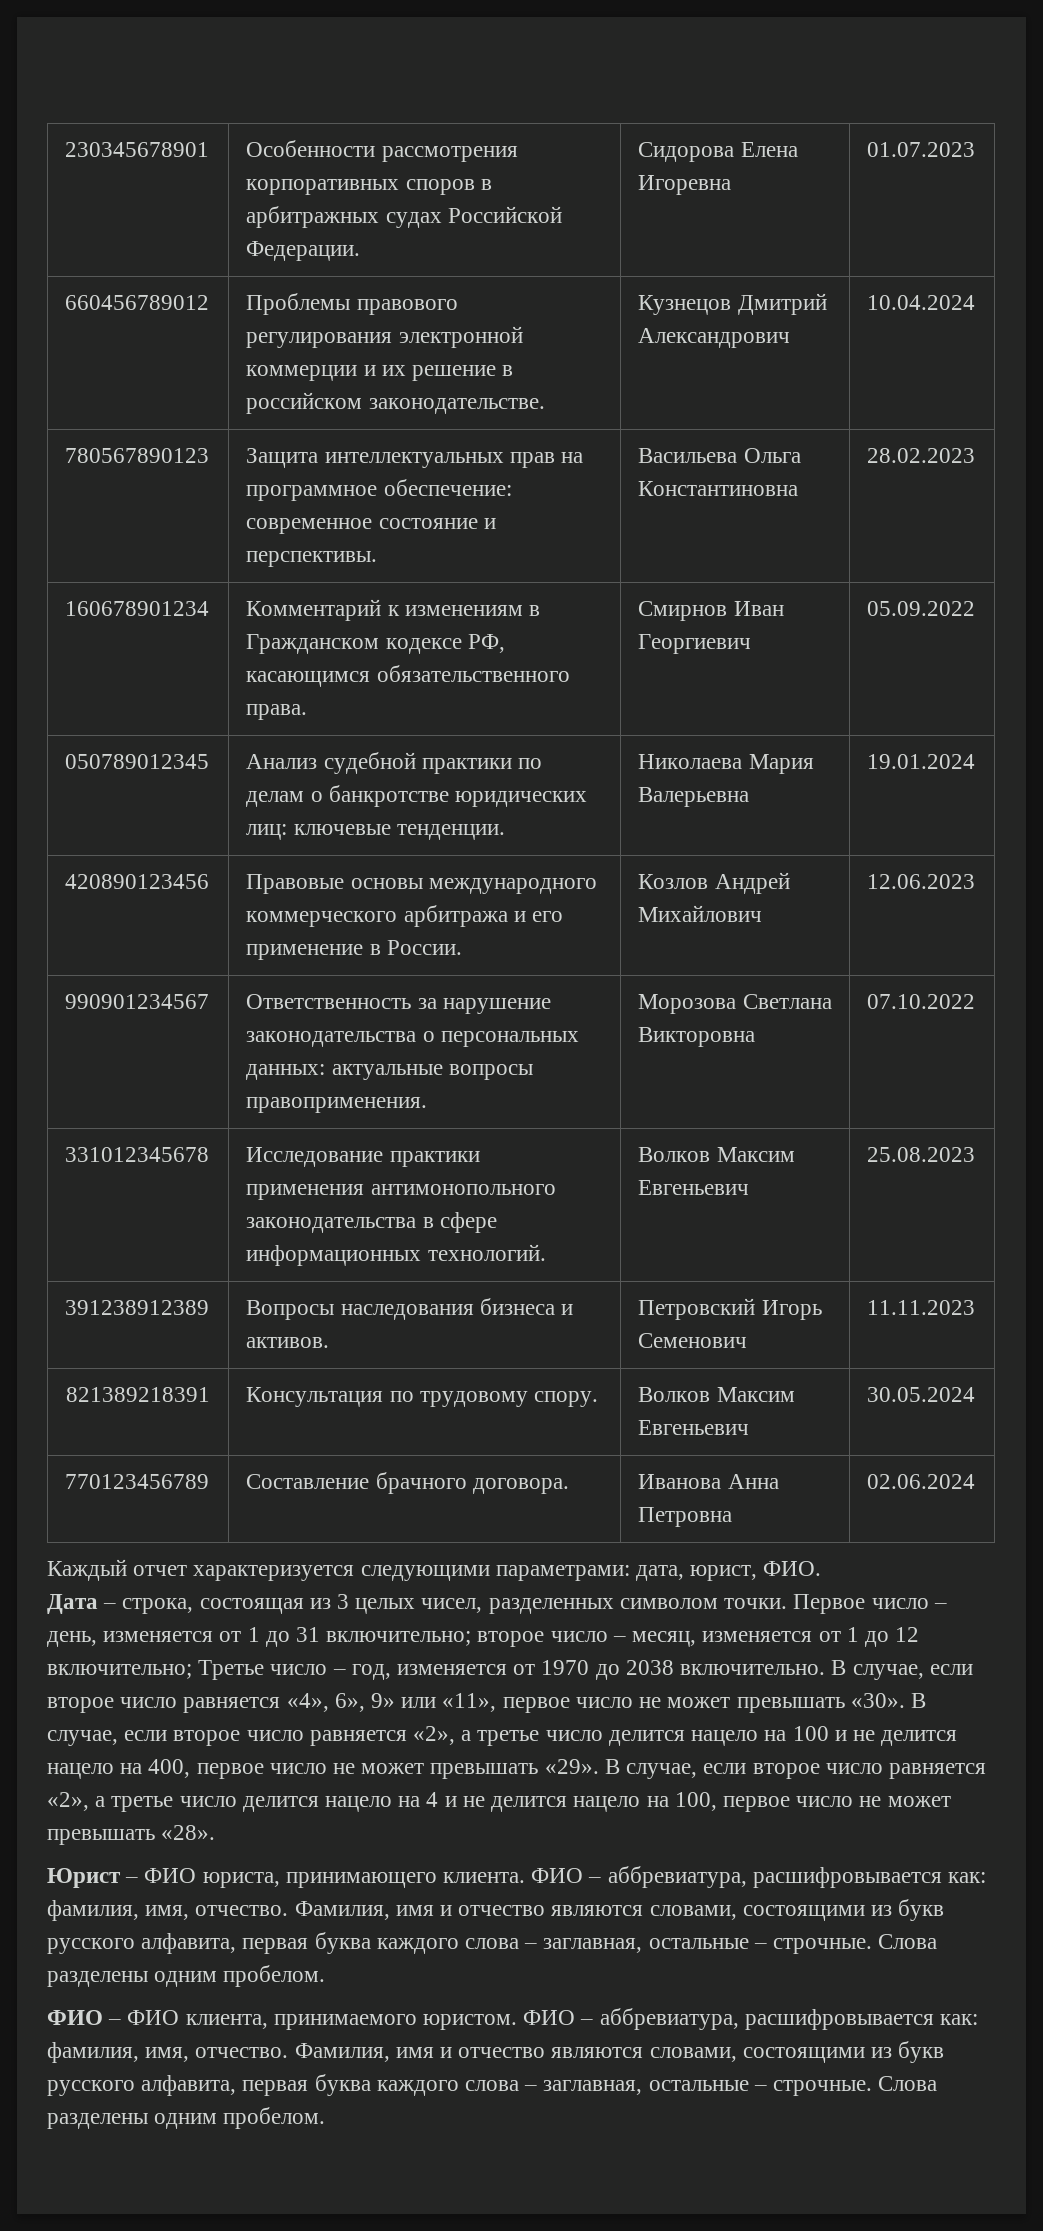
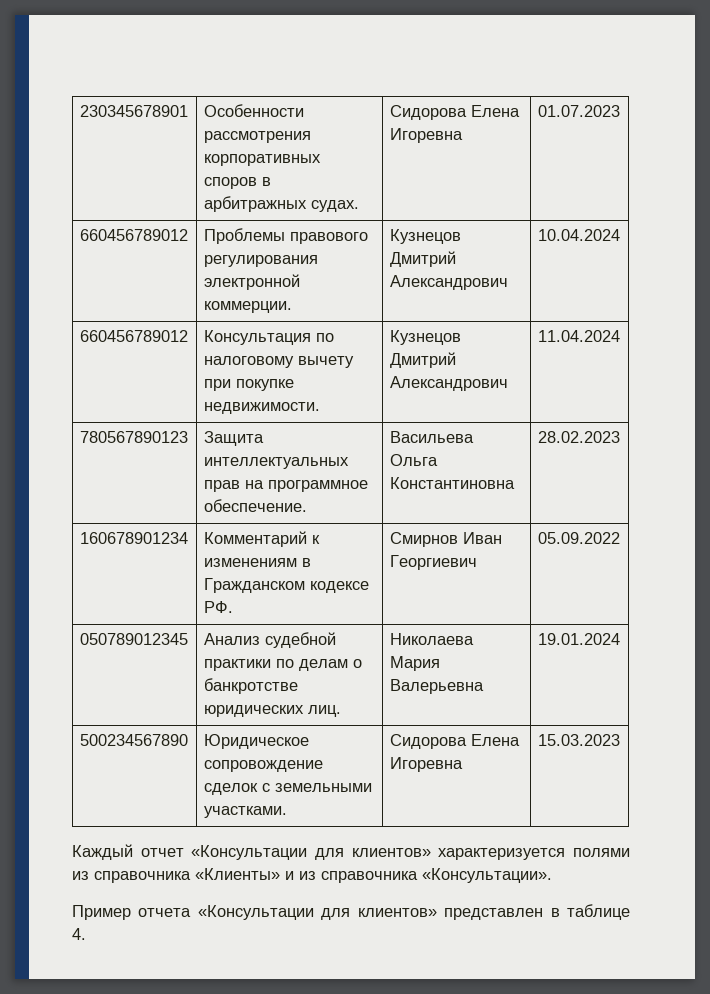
- 230345678901 | Особенности рассмотрения корпоративных споров в арбитражных судах Российской Федерации. | Сидорова Елена Игоревна | 01.07.2023
+ 230345678901 | Особенности рассмотрения корпоративных споров в арбитражных судах. | Сидорова Елена Игоревна | 01.07.2023
- 660456789012 | Проблемы правового регулирования электронной коммерции и их решение в российском законодательстве. | Кузнецов Дмитрий Александрович | 10.04.2024
+ 660456789012 | Проблемы правового регулирования электронной коммерции. | Кузнецов Дмитрий Александрович | 10.04.2024
+ 660456789012 | Консультация по налоговому вычету при покупке недвижимости. | Кузнецов Дмитрий Александрович | 11.04.2024
- 780567890123 | Защита интеллектуальных прав на программное обеспечение: современное состояние и перспективы. | Васильева Ольга Константиновна | 28.02.2023
+ 780567890123 | Защита интеллектуальных прав на программное обеспечение. | Васильева Ольга Константиновна | 28.02.2023
- 160678901234 | Комментарий к изменениям в Гражданском кодексе РФ, касающимся обязательственного права. | Смирнов Иван Георгиевич | 05.09.2022
+ 160678901234 | Комментарий к изменениям в Гражданском кодексе РФ. | Смирнов Иван Георгиевич | 05.09.2022
- 050789012345 | Анализ судебной практики по делам о банкротстве юридических лиц: ключевые тенденции. | Николаева Мария Валерьевна | 19.01.2024
+ 050789012345 | Анализ судебной практики по делам о банкротстве юридических лиц. | Николаева Мария Валерьевна | 19.01.2024
- 420890123456 | Правовые основы международного коммерческого арбитража и его применение в России. | Козлов Андрей Михайлович | 12.06.2023
- 990901234567 | Ответственность за нарушение законодательства о персональных данных: актуальные вопросы правоприменения. | Морозова Светлана Викторовна | 07.10.2022
- 331012345678 | Исследование практики применения антимонопольного законодательства в сфере информационных технологий. | Волков Максим Евгеньевич | 25.08.2023
- 391238912389 | Вопросы наследования бизнеса и активов. | Петровский Игорь Семенович | 11.11.2023
- 821389218391 | Консультация по трудовому спору. | Волков Максим Евгеньевич | 30.05.2024
- 770123456789 | Составление брачного договора. | Иванова Анна Петровна | 02.06.2024
- Каждый отчет характеризуется следующими параметрами: дата, юрист, ФИО.
- Дата – строка, состоящая из 3 целых чисел, разделенных символом точки. Первое число – день, изменяется от 1 до 31 включительно; второе число – месяц, изменяется от 1 до 12 включительно; Третье число – год, изменяется от 1970 до 2038 включительно. В случае, если второе число равняется «4», 6», 9» или «11», первое число не может превышать «30». В случае, если второе число равняется «2», а третье число делится нацело на 100 и не делится нацело на 400, первое число не может превышать «29». В случае, если второе число равняется «2», а третье число делится нацело на 4 и не делится нацело на 100, первое число не может превышать «28».
- Юрист – ФИО юриста, принимающего клиента. ФИО – аббревиатура, расшифровывается как: фамилия, имя, отчество. Фамилия, имя и отчество являются словами, состоящими из букв русского алфавита, первая буква каждого слова – заглавная, остальные – строчные. Слова разделены одним пробелом.
- ФИО – ФИО клиента, принимаемого юристом. ФИО – аббревиатура, расшифровывается как: фамилия, имя, отчество. Фамилия, имя и отчество являются словами, состоящими из букв русского алфавита, первая буква каждого слова – заглавная, остальные – строчные. Слова разделены одним пробелом.
+ 500234567890 | Юридическое сопровождение сделок с земельными участками. | Сидорова Елена Игоревна | 15.03.2023
+ Каждый отчет «Консультации для клиентов» характеризуется полями из справочника «Клиенты» и из справочника «Консультации».
+ Пример отчета «Консультации для клиентов» представлен в таблице 4.

